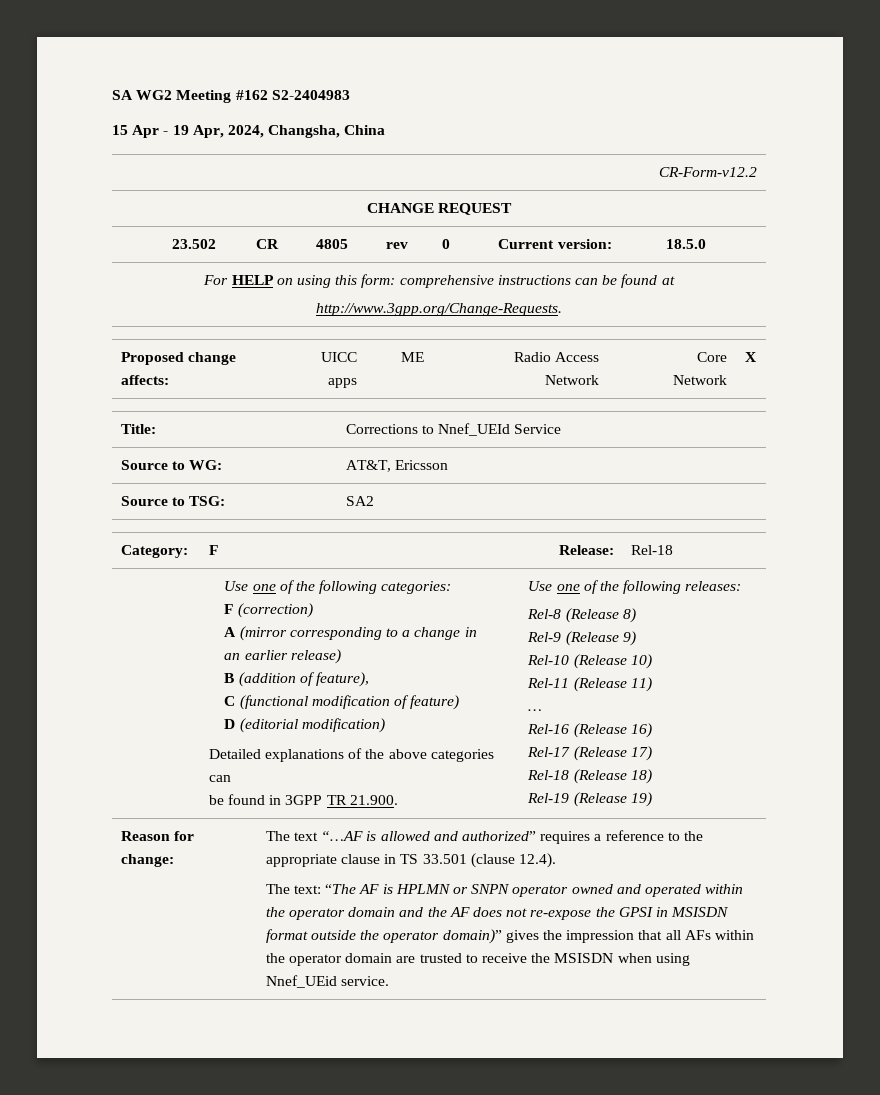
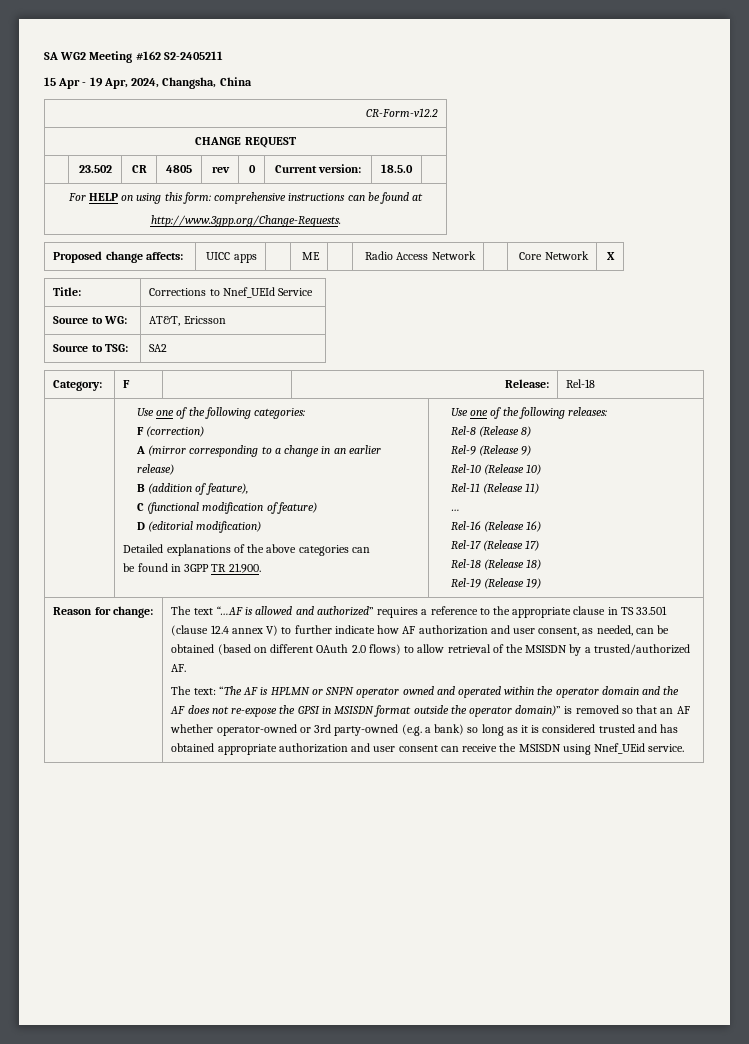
- SA WG2 Meeting #162 S2-2404983
+ SA WG2 Meeting #162 S2-2405211
- The text “…AF is allowed and authorized” requires a reference to the appropriate clause in TS 33.501 (clause 12.4).
+ The text “…AF is allowed and authorized” requires a reference to the appropriate clause in TS 33.501 (clause 12.4 annex V) to further indicate how AF authorization and user consent, as needed, can be obtained (based on different OAuth 2.0 flows) to allow retrieval of the MSISDN by a trusted/authorized AF.
- The text: “The AF is HPLMN or SNPN operator owned and operated within the operator domain and the AF does not re-expose the GPSI in MSISDN format outside the operator domain)” gives the impression that all AFs within the operator domain are trusted to receive the MSISDN when using Nnef_UEid service.
+ The text: “The AF is HPLMN or SNPN operator owned and operated within the operator domain and the AF does not re-expose the GPSI in MSISDN format outside the operator domain)” is removed so that an AF whether operator-owned or 3rd party-owned (e.g. a bank) so long as it is considered trusted and has obtained appropriate authorization and user consent can receive the MSISDN using Nnef_UEid service.

